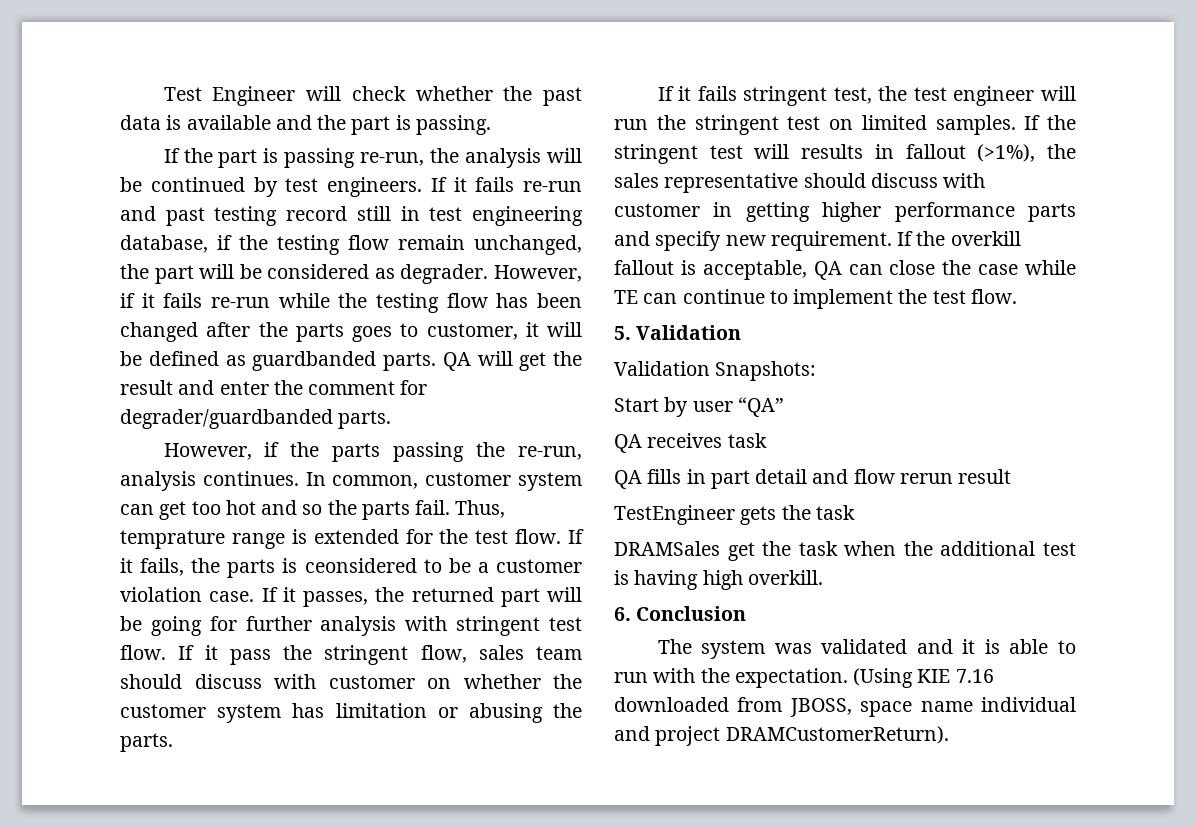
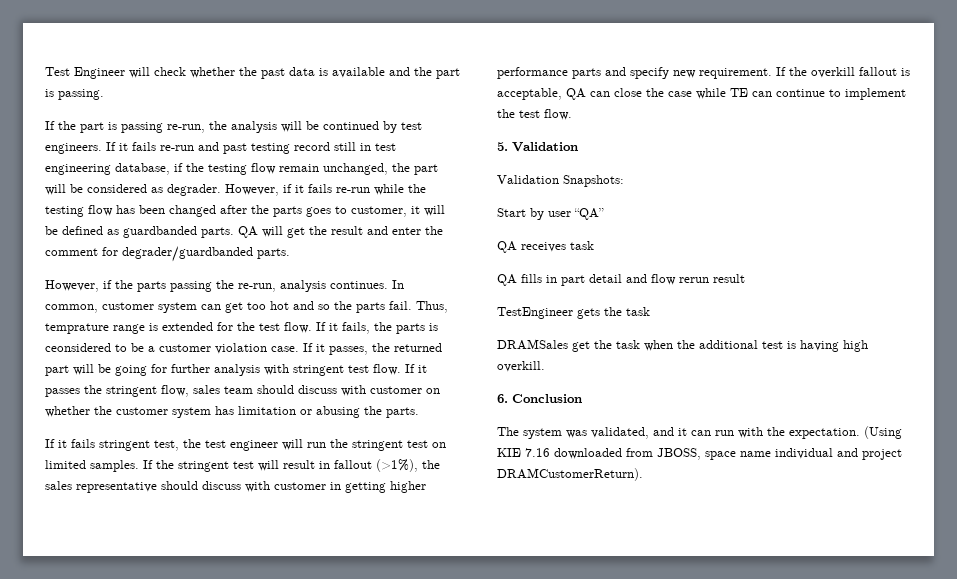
- If it pass the stringent flow, sales team should discuss with customer on whether the customer system has limitation or abusing the parts.
+ If it passes the stringent flow, sales team should discuss with customer on whether the customer system has limitation or abusing the parts.
- If the stringent test will results in fallout (>1%), the sales representative should discuss with customer in getting higher performance parts and specify new requirement.
+ If the stringent test will result in fallout (>1%), the sales representative should discuss with customer in getting higher performance parts and specify new requirement.
- The system was validated and it is able to run with the expectation.
+ The system was validated, and it can run with the expectation.

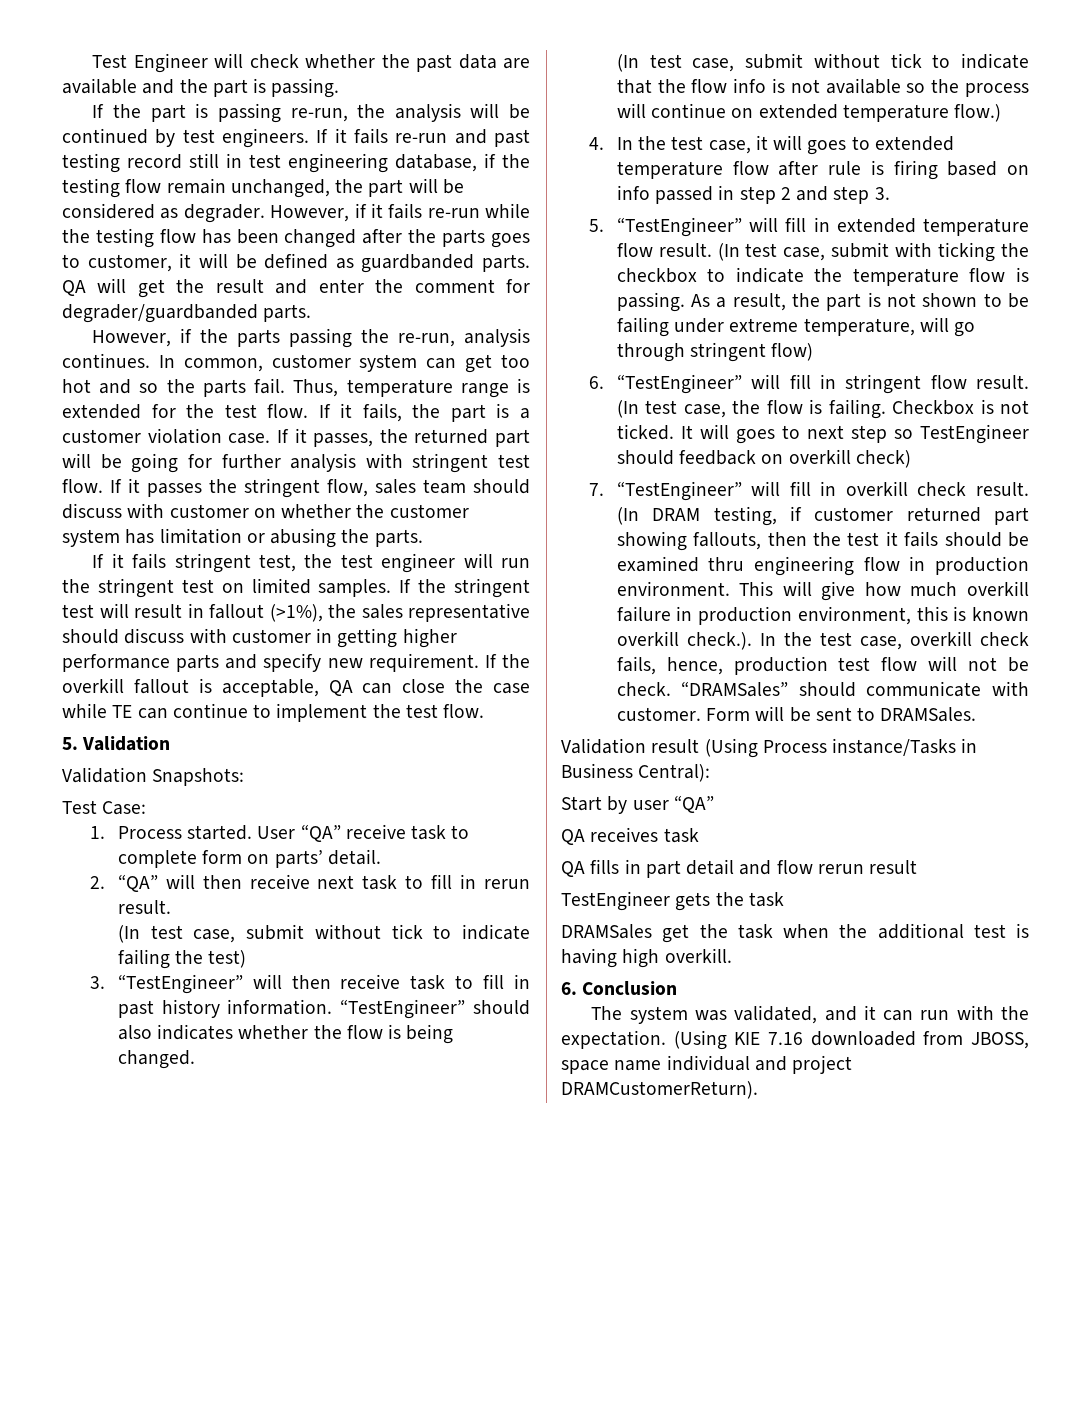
- Test Engineer will check whether the past data is available and the part is passing.
+ Test Engineer will check whether the past data are available and the part is passing.
- Thus, temprature range is extended for the test flow.
+ Thus, temperature range is extended for the test flow.
- If it fails, the parts is ceonsidered to be a customer violation case.
+ If it fails, the part is a customer violation case.
+ Test Case:
+ 1. Process started. User “QA” receive task to complete form on parts’ detail.
+ 2. “QA” will then receive next task to fill in rerun result.
+ (In test case, submit without tick to indicate failing the test)
+ 3. “TestEngineer” will then receive task to fill in past history information. “TestEngineer” should also indicates whether the flow is being changed.
+ (In test case, submit without tick to indicate that the flow info is not available so the process will continue on extended temperature flow.)
+ 4. In the test case, it will goes to extended temperature flow after rule is firing based on info passed in step 2 and step 3.
+ 5. “TestEngineer” will fill in extended temperature flow result. (In test case, submit with ticking the checkbox to indicate the temperature flow is passing. As a result, the part is not shown to be failing under extreme temperature, will go through stringent flow)
+ 6. “TestEngineer” will fill in stringent flow result. (In test case, the flow is failing. Checkbox is not ticked. It will goes to next step so TestEngineer should feedback on overkill check)
+ 7. “TestEngineer” will fill in overkill check result. (In DRAM testing, if customer returned part showing fallouts, then the test it fails should be examined thru engineering flow in production environment. This will give how much overkill failure in production environment, this is known overkill check.). In the test case, overkill check fails, hence, production test flow will not be check. “DRAMSales” should communicate with customer. Form will be sent to DRAMSales.
+ Validation result (Using Process instance/Tasks in Business Central):

